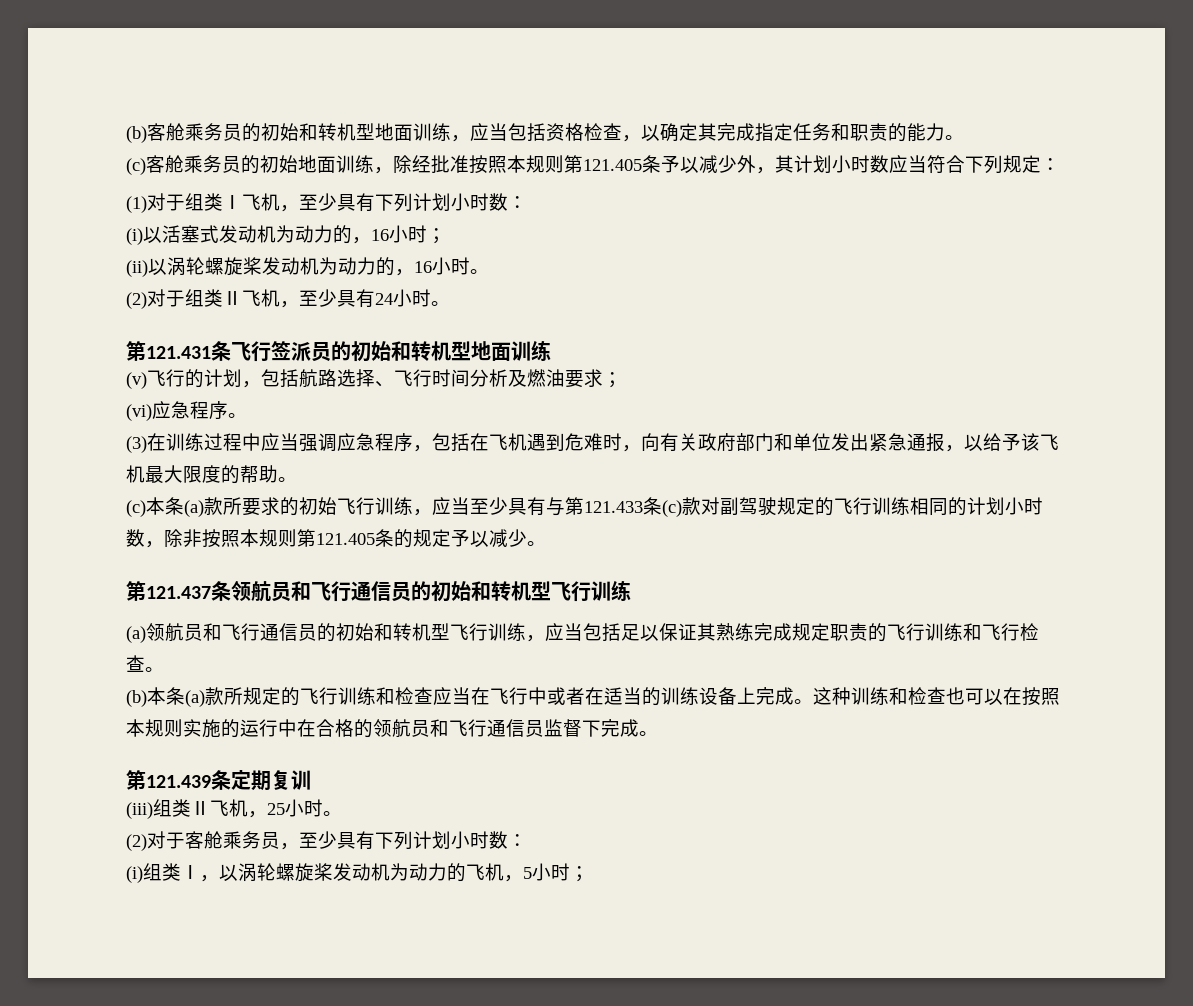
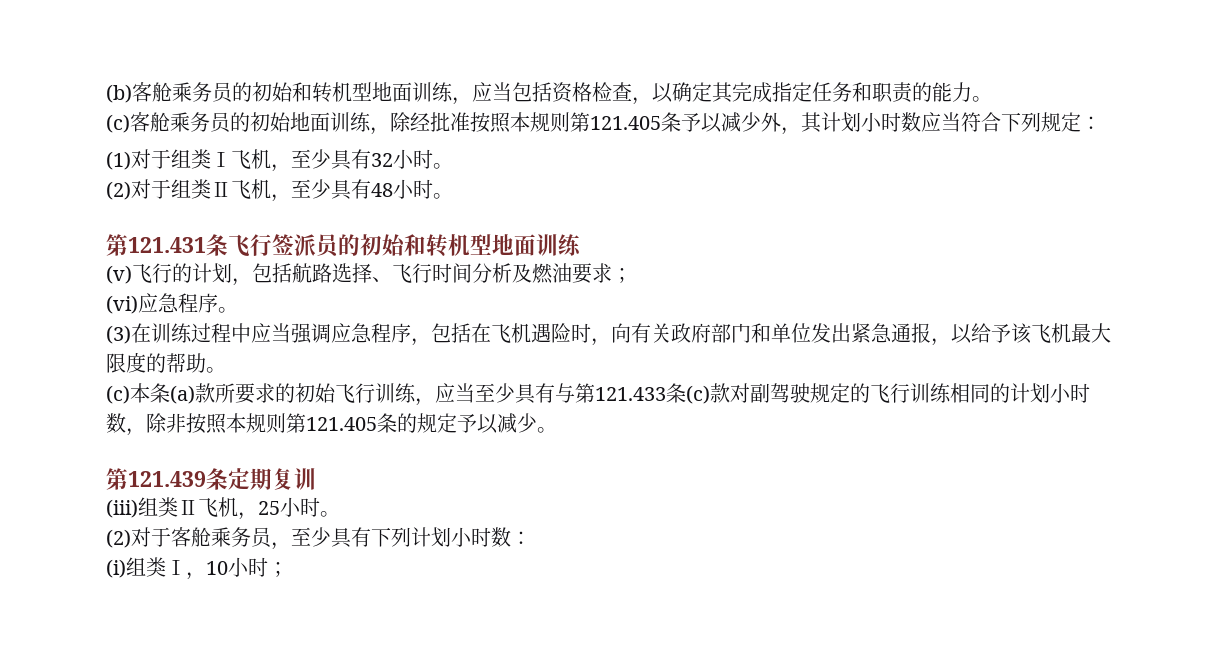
- (1)对于组类Ⅰ飞机，至少具有下列计划小时数：
- (i)以活塞式发动机为动力的，16小时；
- (ii)以涡轮螺旋桨发动机为动力的，16小时。
+ (1)对于组类Ⅰ飞机，至少具有32小时。
- (2)对于组类Ⅱ飞机，至少具有24小时。
+ (2)对于组类Ⅱ飞机，至少具有48小时。
- (3)在训练过程中应当强调应急程序，包括在飞机遇到危难时，向有关政府部门和单位发出紧急通报，以给予该飞机最大限度的帮助。
+ (3)在训练过程中应当强调应急程序，包括在飞机遇险时，向有关政府部门和单位发出紧急通报，以给予该飞机最大限度的帮助。
- 第121.437条领航员和飞行通信员的初始和转机型飞行训练
- (a)领航员和飞行通信员的初始和转机型飞行训练，应当包括足以保证其熟练完成规定职责的飞行训练和飞行检查。
- (b)本条(a)款所规定的飞行训练和检查应当在飞行中或者在适当的训练设备上完成。这种训练和检查也可以在按照本规则实施的运行中在合格的领航员和飞行通信员监督下完成。
- (i)组类Ⅰ，以涡轮螺旋桨发动机为动力的飞机，5小时；
+ (i)组类Ⅰ，10小时；

